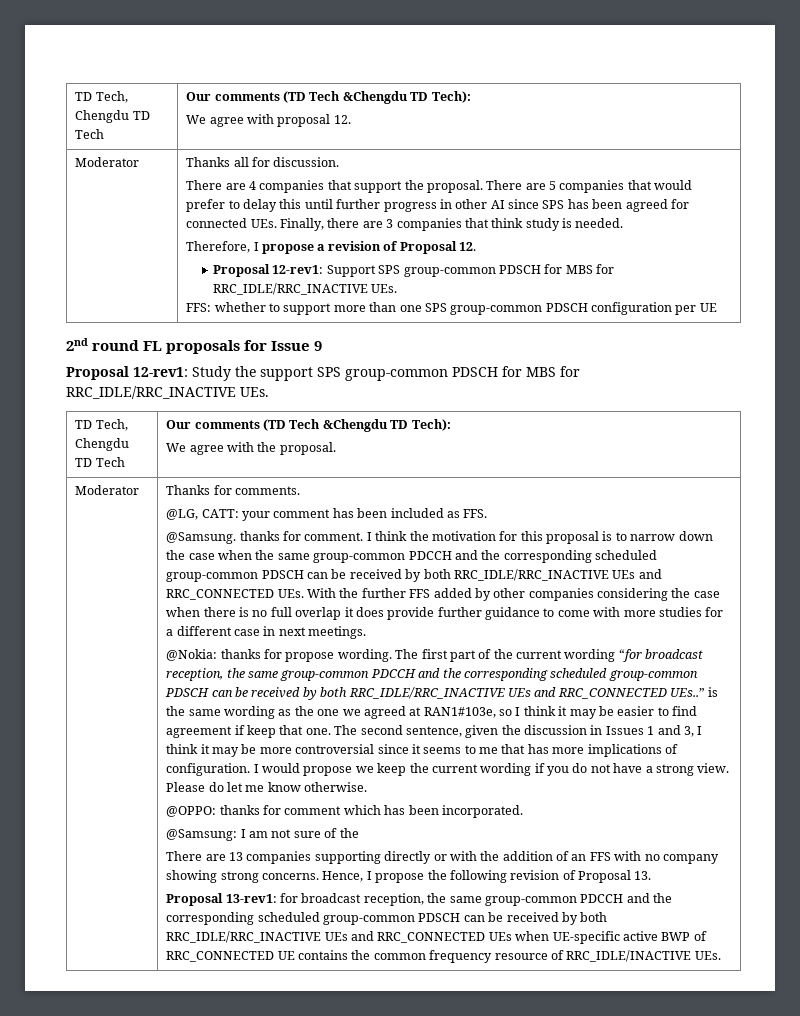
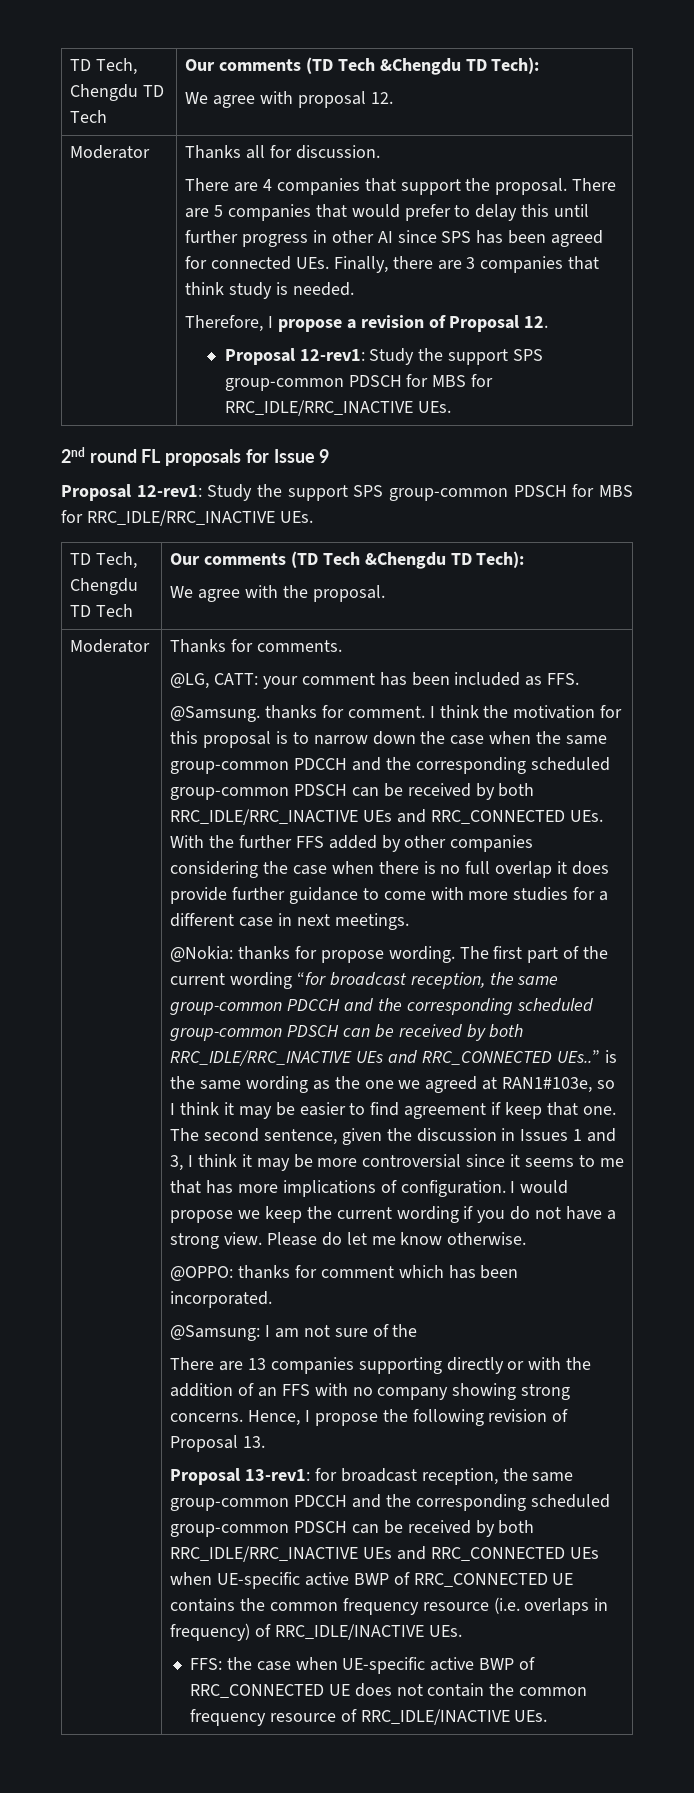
  Therefore, I propose a revision of Proposal 12.
- Proposal 12-rev1: Support SPS group-common PDSCH for MBS for RRC_IDLE/RRC_INACTIVE UEs.
- FFS: whether to support more than one SPS group-common PDSCH configuration per UE
+ Proposal 12-rev1: Study the support SPS group-common PDSCH for MBS for RRC_IDLE/RRC_INACTIVE UEs.
- Proposal 13-rev1: for broadcast reception, the same group-common PDCCH and the corresponding scheduled group-common PDSCH can be received by both RRC_IDLE/RRC_INACTIVE UEs and RRC_CONNECTED UEs when UE-specific active BWP of RRC_CONNECTED UE contains the common frequency resource of RRC_IDLE/INACTIVE UEs.
+ Proposal 13-rev1: for broadcast reception, the same group-common PDCCH and the corresponding scheduled group-common PDSCH can be received by both RRC_IDLE/RRC_INACTIVE UEs and RRC_CONNECTED UEs when UE-specific active BWP of RRC_CONNECTED UE contains the common frequency resource (i.e. overlaps in frequency) of RRC_IDLE/INACTIVE UEs.
+ FFS: the case when UE-specific active BWP of RRC_CONNECTED UE does not contain the common frequency resource of RRC_IDLE/INACTIVE UEs.

